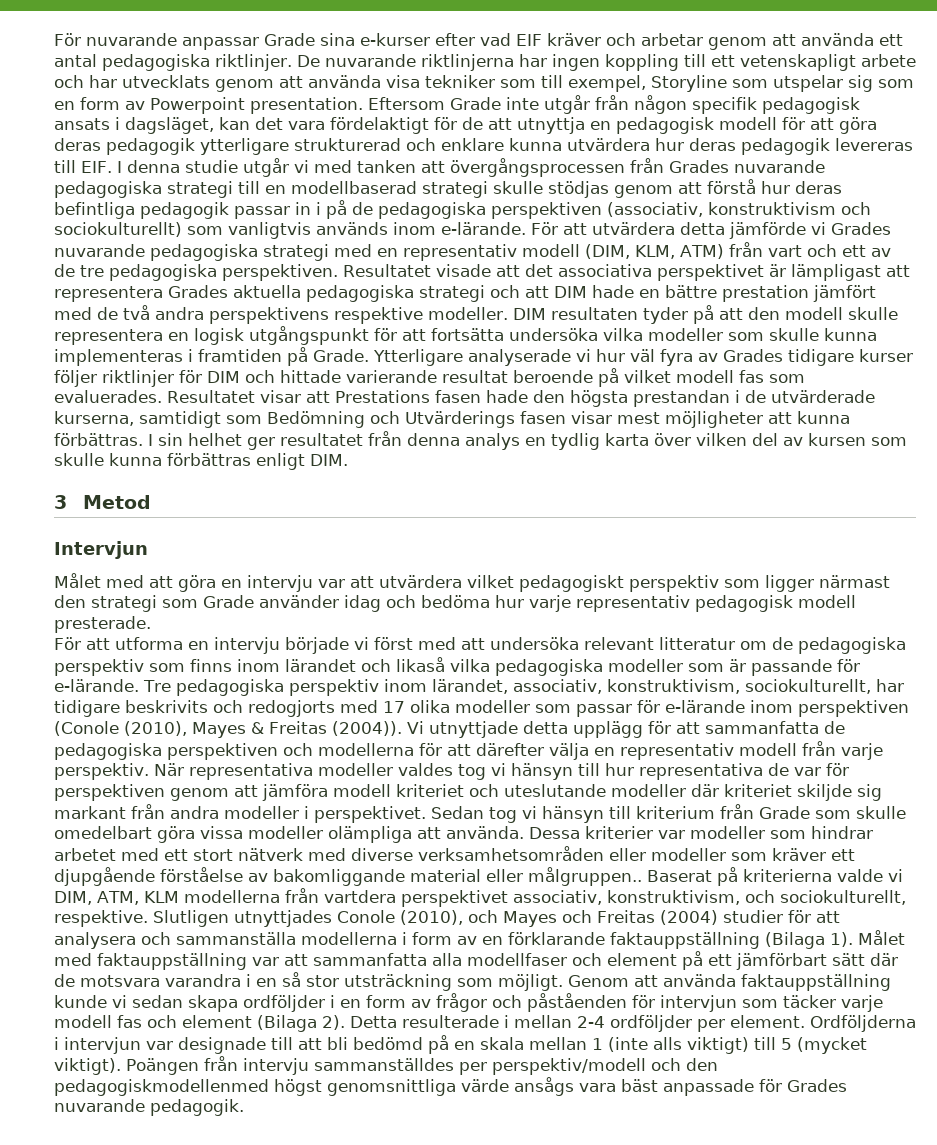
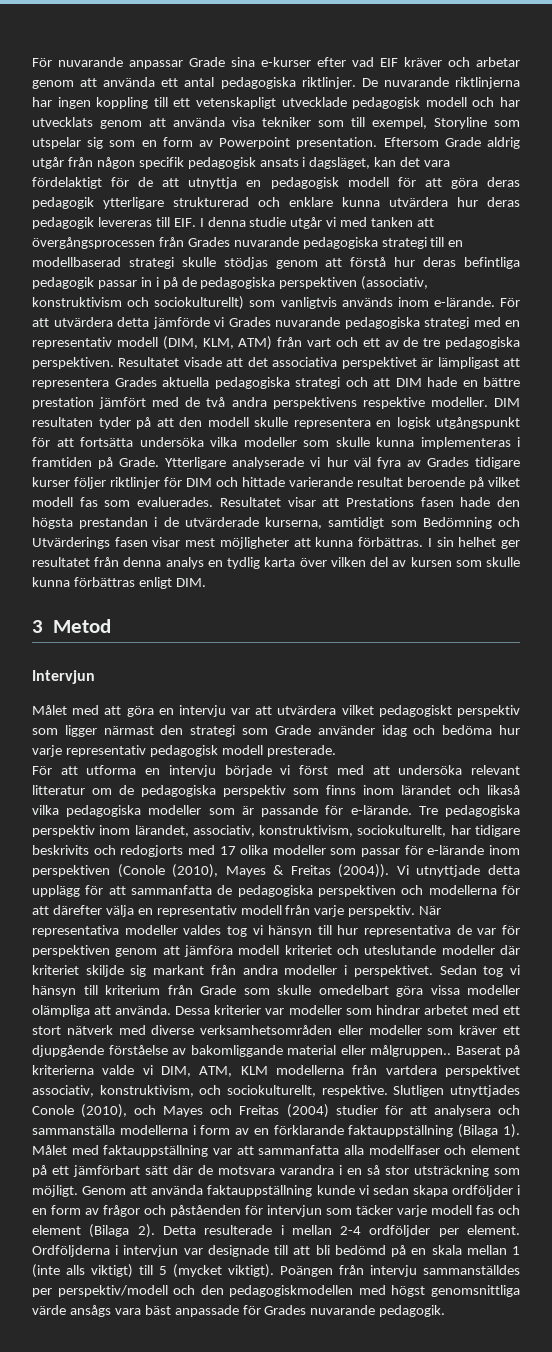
- De nuvarande riktlinjerna har ingen koppling till ett vetenskapligt arbete och har utvecklats genom att använda visa tekniker som till exempel, Storyline som utspelar sig som en form av Powerpoint presentation.
+ De nuvarande riktlinjerna har ingen koppling till ett vetenskapligt utvecklade pedagogisk modell och har utvecklats genom att använda visa tekniker som till exempel, Storyline som utspelar sig som en form av Powerpoint presentation.
- Eftersom Grade inte utgår från någon specifik pedagogisk ansats i dagsläget, kan det vara fördelaktigt för de att utnyttja en pedagogisk modell för att göra deras pedagogik ytterligare strukturerad och enklare kunna utvärdera hur deras pedagogik levereras till EIF. I denna studie utgår vi med tanken att övergångsprocessen från Grades nuvarande pedagogiska strategi till en modellbaserad strategi skulle stödjas genom att förstå hur deras befintliga pedagogik passar in i på de pedagogiska perspektiven (associativ, konstruktivism och sociokulturellt) som vanligtvis används inom e-lärande.
+ Eftersom Grade aldrig utgår från någon specifik pedagogisk ansats i dagsläget, kan det vara fördelaktigt för de att utnyttja en pedagogisk modell för att göra deras pedagogik ytterligare strukturerad och enklare kunna utvärdera hur deras pedagogik levereras till EIF. I denna studie utgår vi med tanken att övergångsprocessen från Grades nuvarande pedagogiska strategi till en modellbaserad strategi skulle stödjas genom att förstå hur deras befintliga pedagogik passar in i på de pedagogiska perspektiven (associativ, konstruktivism och sociokulturellt) som vanligtvis används inom e-lärande.
- Poängen från intervju sammanställdes per perspektiv/modell och den pedagogiskmodellenmed högst genomsnittliga värde ansågs vara bäst anpassade för Grades nuvarande pedagogik.
+ Poängen från intervju sammanställdes per perspektiv/modell och den pedagogiskmodellen med högst genomsnittliga värde ansågs vara bäst anpassade för Grades nuvarande pedagogik.

